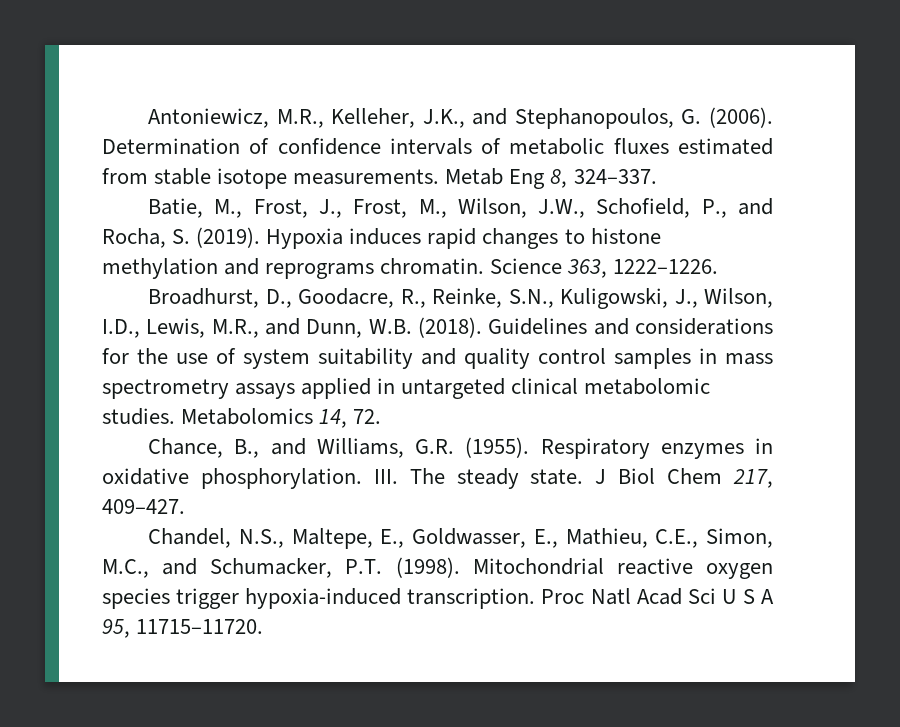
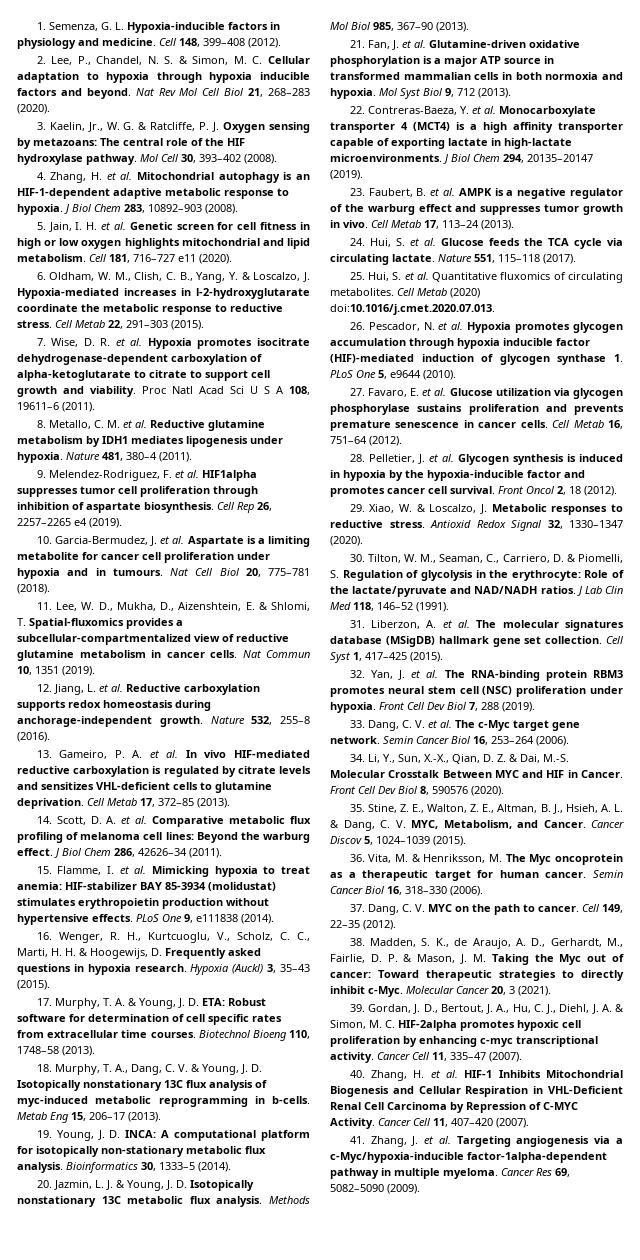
- Antoniewicz, M.R., Kelleher, J.K., and Stephanopoulos, G. (2006). Determination of confidence intervals of metabolic fluxes estimated from stable isotope measurements. Metab Eng 8, 324–337.
- Batie, M., Frost, J., Frost, M., Wilson, J.W., Schofield, P., and Rocha, S. (2019). Hypoxia induces rapid changes to histone methylation and reprograms chromatin. Science 363, 1222–1226.
- Broadhurst, D., Goodacre, R., Reinke, S.N., Kuligowski, J., Wilson, I.D., Lewis, M.R., and Dunn, W.B. (2018). Guidelines and considerations for the use of system suitability and quality control samples in mass spectrometry assays applied in untargeted clinical metabolomic studies. Metabolomics 14, 72.
- Chance, B., and Williams, G.R. (1955). Respiratory enzymes in oxidative phosphorylation. III. The steady state. J Biol Chem 217, 409–427.
- Chandel, N.S., Maltepe, E., Goldwasser, E., Mathieu, C.E., Simon, M.C., and Schumacker, P.T. (1998). Mitochondrial reactive oxygen species trigger hypoxia-induced transcription.
+ 1. Semenza, G. L. Hypoxia-inducible factors in physiology and medicine. Cell 148, 399–408 (2012).
+ 2. Lee, P., Chandel, N. S. & Simon, M. C. Cellular adaptation to hypoxia through hypoxia inducible factors and beyond. Nat Rev Mol Cell Biol 21, 268–283 (2020).
+ 3. Kaelin, Jr., W. G. & Ratcliffe, P. J. Oxygen sensing by metazoans: The central role of the HIF hydroxylase pathway. Mol Cell 30, 393–402 (2008).
+ 4. Zhang, H. et al. Mitochondrial autophagy is an HIF-1-dependent adaptive metabolic response to hypoxia. J Biol Chem 283, 10892–903 (2008).
+ 5. Jain, I. H. et al. Genetic screen for cell fitness in high or low oxygen highlights mitochondrial and lipid metabolism. Cell 181, 716–727 e11 (2020).
+ 6. Oldham, W. M., Clish, C. B., Yang, Y. & Loscalzo, J. Hypoxia-mediated increases in l-2-hydroxyglutarate coordinate the metabolic response to reductive stress. Cell Metab 22, 291–303 (2015).
+ 7. Wise, D. R. et al. Hypoxia promotes isocitrate dehydrogenase-dependent carboxylation of alpha-ketoglutarate to citrate to support cell growth and viability.
- Proc Natl Acad Sci U S A 95, 11715–11720.
+ Proc Natl Acad Sci U S A 108, 19611–6 (2011).
+ 8. Metallo, C. M. et al. Reductive glutamine metabolism by IDH1 mediates lipogenesis under hypoxia. Nature 481, 380–4 (2011).
+ 9. Melendez-Rodriguez, F. et al. HIF1alpha suppresses tumor cell proliferation through inhibition of aspartate biosynthesis. Cell Rep 26, 2257–2265 e4 (2019).
+ 10. Garcia-Bermudez, J. et al. Aspartate is a limiting metabolite for cancer cell proliferation under hypoxia and in tumours. Nat Cell Biol 20, 775–781 (2018).
+ 11. Lee, W. D., Mukha, D., Aizenshtein, E. & Shlomi, T. Spatial-fluxomics provides a subcellular-compartmentalized view of reductive glutamine metabolism in cancer cells. Nat Commun 10, 1351 (2019).
+ 12. Jiang, L. et al. Reductive carboxylation supports redox homeostasis during anchorage-independent growth. Nature 532, 255–8 (2016).
+ 13. Gameiro, P. A. et al. In vivo HIF-mediated reductive carboxylation is regulated by citrate levels and sensitizes VHL-deficient cells to glutamine deprivation. Cell Metab 17, 372–85 (2013).
+ 14. Scott, D. A. et al. Comparative metabolic flux profiling of melanoma cell lines: Beyond the warburg effect. J Biol Chem 286, 42626–34 (2011).
+ 15. Flamme, I. et al. Mimicking hypoxia to treat anemia: HIF-stabilizer BAY 85-3934 (molidustat) stimulates erythropoietin production without hypertensive effects. PLoS One 9, e111838 (2014).
+ 16. Wenger, R. H., Kurtcuoglu, V., Scholz, C. C., Marti, H. H. & Hoogewijs, D. Frequently asked questions in hypoxia research. Hypoxia (Auckl) 3, 35–43 (2015).
+ 17. Murphy, T. A. & Young, J. D. ETA: Robust software for determination of cell specific rates from extracellular time courses. Biotechnol Bioeng 110, 1748–58 (2013).
+ 18. Murphy, T. A., Dang, C. V. & Young, J. D. Isotopically nonstationary 13C flux analysis of myc-induced metabolic reprogramming in b-cells. Metab Eng 15, 206–17 (2013).
+ 19. Young, J. D. INCA: A computational platform for isotopically non-stationary metabolic flux analysis. Bioinformatics 30, 1333–5 (2014).
+ 20. Jazmin, L. J. & Young, J. D. Isotopically nonstationary 13C metabolic flux analysis. Methods Mol Biol 985, 367–90 (2013).
+ 21. Fan, J. et al. Glutamine-driven oxidative phosphorylation is a major ATP source in transformed mammalian cells in both normoxia and hypoxia. Mol Syst Biol 9, 712 (2013).
+ 22. Contreras-Baeza, Y. et al. Monocarboxylate transporter 4 (MCT4) is a high affinity transporter capable of exporting lactate in high-lactate microenvironments. J Biol Chem 294, 20135–20147 (2019).
+ 23. Faubert, B. et al. AMPK is a negative regulator of the warburg effect and suppresses tumor growth in vivo. Cell Metab 17, 113–24 (2013).
+ 24. Hui, S. et al. Glucose feeds the TCA cycle via circulating lactate. Nature 551, 115–118 (2017).
+ 25. Hui, S. et al. Quantitative fluxomics of circulating metabolites. Cell Metab (2020) doi:10.1016/j.cmet.2020.07.013.
+ 26. Pescador, N. et al. Hypoxia promotes glycogen accumulation through hypoxia inducible factor (HIF)-mediated induction of glycogen synthase 1. PLoS One 5, e9644 (2010).
+ 27. Favaro, E. et al. Glucose utilization via glycogen phosphorylase sustains proliferation and prevents premature senescence in cancer cells. Cell Metab 16, 751–64 (2012).
+ 28. Pelletier, J. et al. Glycogen synthesis is induced in hypoxia by the hypoxia-inducible factor and promotes cancer cell survival. Front Oncol 2, 18 (2012).
+ 29. Xiao, W. & Loscalzo, J. Metabolic responses to reductive stress. Antioxid Redox Signal 32, 1330–1347 (2020).
+ 30. Tilton, W. M., Seaman, C., Carriero, D. & Piomelli, S. Regulation of glycolysis in the erythrocyte: Role of the lactate/pyruvate and NAD/NADH ratios. J Lab Clin Med 118, 146–52 (1991).
+ 31. Liberzon, A. et al. The molecular signatures database (MSigDB) hallmark gene set collection. Cell Syst 1, 417–425 (2015).
+ 32. Yan, J. et al. The RNA-binding protein RBM3 promotes neural stem cell (NSC) proliferation under hypoxia. Front Cell Dev Biol 7, 288 (2019).
+ 33. Dang, C. V. et al. The c-Myc target gene network. Semin Cancer Biol 16, 253–264 (2006).
+ 34. Li, Y., Sun, X.-X., Qian, D. Z. & Dai, M.-S. Molecular Crosstalk Between MYC and HIF in Cancer. Front Cell Dev Biol 8, 590576 (2020).
+ 35. Stine, Z. E., Walton, Z. E., Altman, B. J., Hsieh, A. L. & Dang, C. V. MYC, Metabolism, and Cancer. Cancer Discov 5, 1024–1039 (2015).
+ 36. Vita, M. & Henriksson, M. The Myc oncoprotein as a therapeutic target for human cancer. Semin Cancer Biol 16, 318–330 (2006).
+ 37. Dang, C. V. MYC on the path to cancer. Cell 149, 22–35 (2012).
+ 38. Madden, S. K., de Araujo, A. D., Gerhardt, M., Fairlie, D. P. & Mason, J. M. Taking the Myc out of cancer: Toward therapeutic strategies to directly inhibit c-Myc. Molecular Cancer 20, 3 (2021).
+ 39. Gordan, J. D., Bertout, J. A., Hu, C. J., Diehl, J. A. & Simon, M. C. HIF-2alpha promotes hypoxic cell proliferation by enhancing c-myc transcriptional activity. Cancer Cell 11, 335–47 (2007).
+ 40. Zhang, H. et al. HIF-1 Inhibits Mitochondrial Biogenesis and Cellular Respiration in VHL-Deficient Renal Cell Carcinoma by Repression of C-MYC Activity. Cancer Cell 11, 407–420 (2007).
+ 41. Zhang, J. et al. Targeting angiogenesis via a c-Myc/hypoxia-inducible factor-1alpha-dependent pathway in multiple myeloma. Cancer Res 69, 5082–5090 (2009).

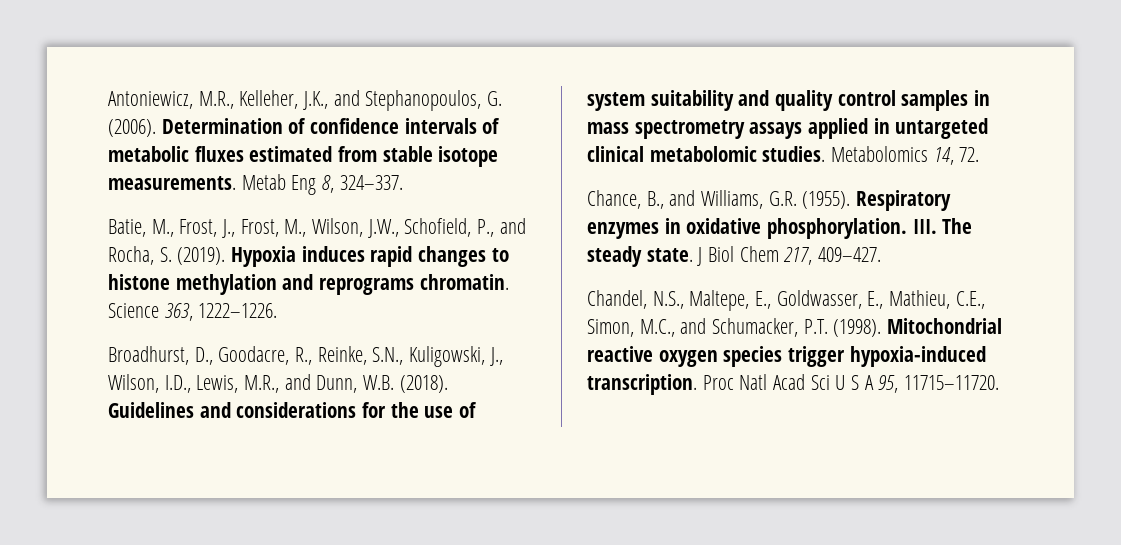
- 1. Semenza, G. L. Hypoxia-inducible factors in physiology and medicine. Cell 148, 399–408 (2012).
- 2. Lee, P., Chandel, N. S. & Simon, M. C. Cellular adaptation to hypoxia through hypoxia inducible factors and beyond. Nat Rev Mol Cell Biol 21, 268–283 (2020).
- 3. Kaelin, Jr., W. G. & Ratcliffe, P. J. Oxygen sensing by metazoans: The central role of the HIF hydroxylase pathway. Mol Cell 30, 393–402 (2008).
- 4. Zhang, H. et al. Mitochondrial autophagy is an HIF-1-dependent adaptive metabolic response to hypoxia. J Biol Chem 283, 10892–903 (2008).
- 5. Jain, I. H. et al. Genetic screen for cell fitness in high or low oxygen highlights mitochondrial and lipid metabolism. Cell 181, 716–727 e11 (2020).
- 6. Oldham, W. M., Clish, C. B., Yang, Y. & Loscalzo, J. Hypoxia-mediated increases in l-2-hydroxyglutarate coordinate the metabolic response to reductive stress. Cell Metab 22, 291–303 (2015).
- 7. Wise, D. R. et al. Hypoxia promotes isocitrate dehydrogenase-dependent carboxylation of alpha-ketoglutarate to citrate to support cell growth and viability.
+ Antoniewicz, M.R., Kelleher, J.K., and Stephanopoulos, G. (2006). Determination of confidence intervals of metabolic fluxes estimated from stable isotope measurements. Metab Eng 8, 324–337.
+ Batie, M., Frost, J., Frost, M., Wilson, J.W., Schofield, P., and Rocha, S. (2019). Hypoxia induces rapid changes to histone methylation and reprograms chromatin. Science 363, 1222–1226.
+ Broadhurst, D., Goodacre, R., Reinke, S.N., Kuligowski, J., Wilson, I.D., Lewis, M.R., and Dunn, W.B. (2018). Guidelines and considerations for the use of system suitability and quality control samples in mass spectrometry assays applied in untargeted clinical metabolomic studies. Metabolomics 14, 72.
+ Chance, B., and Williams, G.R. (1955). Respiratory enzymes in oxidative phosphorylation. III. The steady state. J Biol Chem 217, 409–427.
+ Chandel, N.S., Maltepe, E., Goldwasser, E., Mathieu, C.E., Simon, M.C., and Schumacker, P.T. (1998). Mitochondrial reactive oxygen species trigger hypoxia-induced transcription.
- Proc Natl Acad Sci U S A 108, 19611–6 (2011).
- 8. Metallo, C. M. et al. Reductive glutamine metabolism by IDH1 mediates lipogenesis under hypoxia. Nature 481, 380–4 (2011).
- 9. Melendez-Rodriguez, F. et al. HIF1alpha suppresses tumor cell proliferation through inhibition of aspartate biosynthesis. Cell Rep 26, 2257–2265 e4 (2019).
- 10. Garcia-Bermudez, J. et al. Aspartate is a limiting metabolite for cancer cell proliferation under hypoxia and in tumours. Nat Cell Biol 20, 775–781 (2018).
- 11. Lee, W. D., Mukha, D., Aizenshtein, E. & Shlomi, T. Spatial-fluxomics provides a subcellular-compartmentalized view of reductive glutamine metabolism in cancer cells. Nat Commun 10, 1351 (2019).
- 12. Jiang, L. et al. Reductive carboxylation supports redox homeostasis during anchorage-independent growth. Nature 532, 255–8 (2016).
- 13. Gameiro, P. A. et al. In vivo HIF-mediated reductive carboxylation is regulated by citrate levels and sensitizes VHL-deficient cells to glutamine deprivation. Cell Metab 17, 372–85 (2013).
- 14. Scott, D. A. et al. Comparative metabolic flux profiling of melanoma cell lines: Beyond the warburg effect. J Biol Chem 286, 42626–34 (2011).
- 15. Flamme, I. et al. Mimicking hypoxia to treat anemia: HIF-stabilizer BAY 85-3934 (molidustat) stimulates erythropoietin production without hypertensive effects. PLoS One 9, e111838 (2014).
- 16. Wenger, R. H., Kurtcuoglu, V., Scholz, C. C., Marti, H. H. & Hoogewijs, D. Frequently asked questions in hypoxia research. Hypoxia (Auckl) 3, 35–43 (2015).
- 17. Murphy, T. A. & Young, J. D. ETA: Robust software for determination of cell specific rates from extracellular time courses. Biotechnol Bioeng 110, 1748–58 (2013).
- 18. Murphy, T. A., Dang, C. V. & Young, J. D. Isotopically nonstationary 13C flux analysis of myc-induced metabolic reprogramming in b-cells. Metab Eng 15, 206–17 (2013).
- 19. Young, J. D. INCA: A computational platform for isotopically non-stationary metabolic flux analysis. Bioinformatics 30, 1333–5 (2014).
- 20. Jazmin, L. J. & Young, J. D. Isotopically nonstationary 13C metabolic flux analysis. Methods Mol Biol 985, 367–90 (2013).
- 21. Fan, J. et al. Glutamine-driven oxidative phosphorylation is a major ATP source in transformed mammalian cells in both normoxia and hypoxia. Mol Syst Biol 9, 712 (2013).
- 22. Contreras-Baeza, Y. et al. Monocarboxylate transporter 4 (MCT4) is a high affinity transporter capable of exporting lactate in high-lactate microenvironments. J Biol Chem 294, 20135–20147 (2019).
- 23. Faubert, B. et al. AMPK is a negative regulator of the warburg effect and suppresses tumor growth in vivo. Cell Metab 17, 113–24 (2013).
- 24. Hui, S. et al. Glucose feeds the TCA cycle via circulating lactate. Nature 551, 115–118 (2017).
- 25. Hui, S. et al. Quantitative fluxomics of circulating metabolites. Cell Metab (2020) doi:10.1016/j.cmet.2020.07.013.
- 26. Pescador, N. et al. Hypoxia promotes glycogen accumulation through hypoxia inducible factor (HIF)-mediated induction of glycogen synthase 1. PLoS One 5, e9644 (2010).
- 27. Favaro, E. et al. Glucose utilization via glycogen phosphorylase sustains proliferation and prevents premature senescence in cancer cells. Cell Metab 16, 751–64 (2012).
- 28. Pelletier, J. et al. Glycogen synthesis is induced in hypoxia by the hypoxia-inducible factor and promotes cancer cell survival. Front Oncol 2, 18 (2012).
- 29. Xiao, W. & Loscalzo, J. Metabolic responses to reductive stress. Antioxid Redox Signal 32, 1330–1347 (2020).
- 30. Tilton, W. M., Seaman, C., Carriero, D. & Piomelli, S. Regulation of glycolysis in the erythrocyte: Role of the lactate/pyruvate and NAD/NADH ratios. J Lab Clin Med 118, 146–52 (1991).
- 31. Liberzon, A. et al. The molecular signatures database (MSigDB) hallmark gene set collection. Cell Syst 1, 417–425 (2015).
- 32. Yan, J. et al. The RNA-binding protein RBM3 promotes neural stem cell (NSC) proliferation under hypoxia. Front Cell Dev Biol 7, 288 (2019).
- 33. Dang, C. V. et al. The c-Myc target gene network. Semin Cancer Biol 16, 253–264 (2006).
- 34. Li, Y., Sun, X.-X., Qian, D. Z. & Dai, M.-S. Molecular Crosstalk Between MYC and HIF in Cancer. Front Cell Dev Biol 8, 590576 (2020).
- 35. Stine, Z. E., Walton, Z. E., Altman, B. J., Hsieh, A. L. & Dang, C. V. MYC, Metabolism, and Cancer. Cancer Discov 5, 1024–1039 (2015).
- 36. Vita, M. & Henriksson, M. The Myc oncoprotein as a therapeutic target for human cancer. Semin Cancer Biol 16, 318–330 (2006).
- 37. Dang, C. V. MYC on the path to cancer. Cell 149, 22–35 (2012).
- 38. Madden, S. K., de Araujo, A. D., Gerhardt, M., Fairlie, D. P. & Mason, J. M. Taking the Myc out of cancer: Toward therapeutic strategies to directly inhibit c-Myc. Molecular Cancer 20, 3 (2021).
- 39. Gordan, J. D., Bertout, J. A., Hu, C. J., Diehl, J. A. & Simon, M. C. HIF-2alpha promotes hypoxic cell proliferation by enhancing c-myc transcriptional activity. Cancer Cell 11, 335–47 (2007).
- 40. Zhang, H. et al. HIF-1 Inhibits Mitochondrial Biogenesis and Cellular Respiration in VHL-Deficient Renal Cell Carcinoma by Repression of C-MYC Activity. Cancer Cell 11, 407–420 (2007).
- 41. Zhang, J. et al. Targeting angiogenesis via a c-Myc/hypoxia-inducible factor-1alpha-dependent pathway in multiple myeloma. Cancer Res 69, 5082–5090 (2009).
+ Proc Natl Acad Sci U S A 95, 11715–11720.

